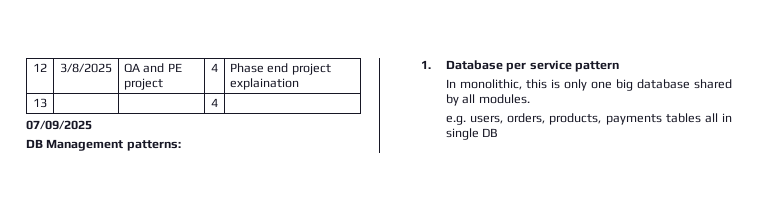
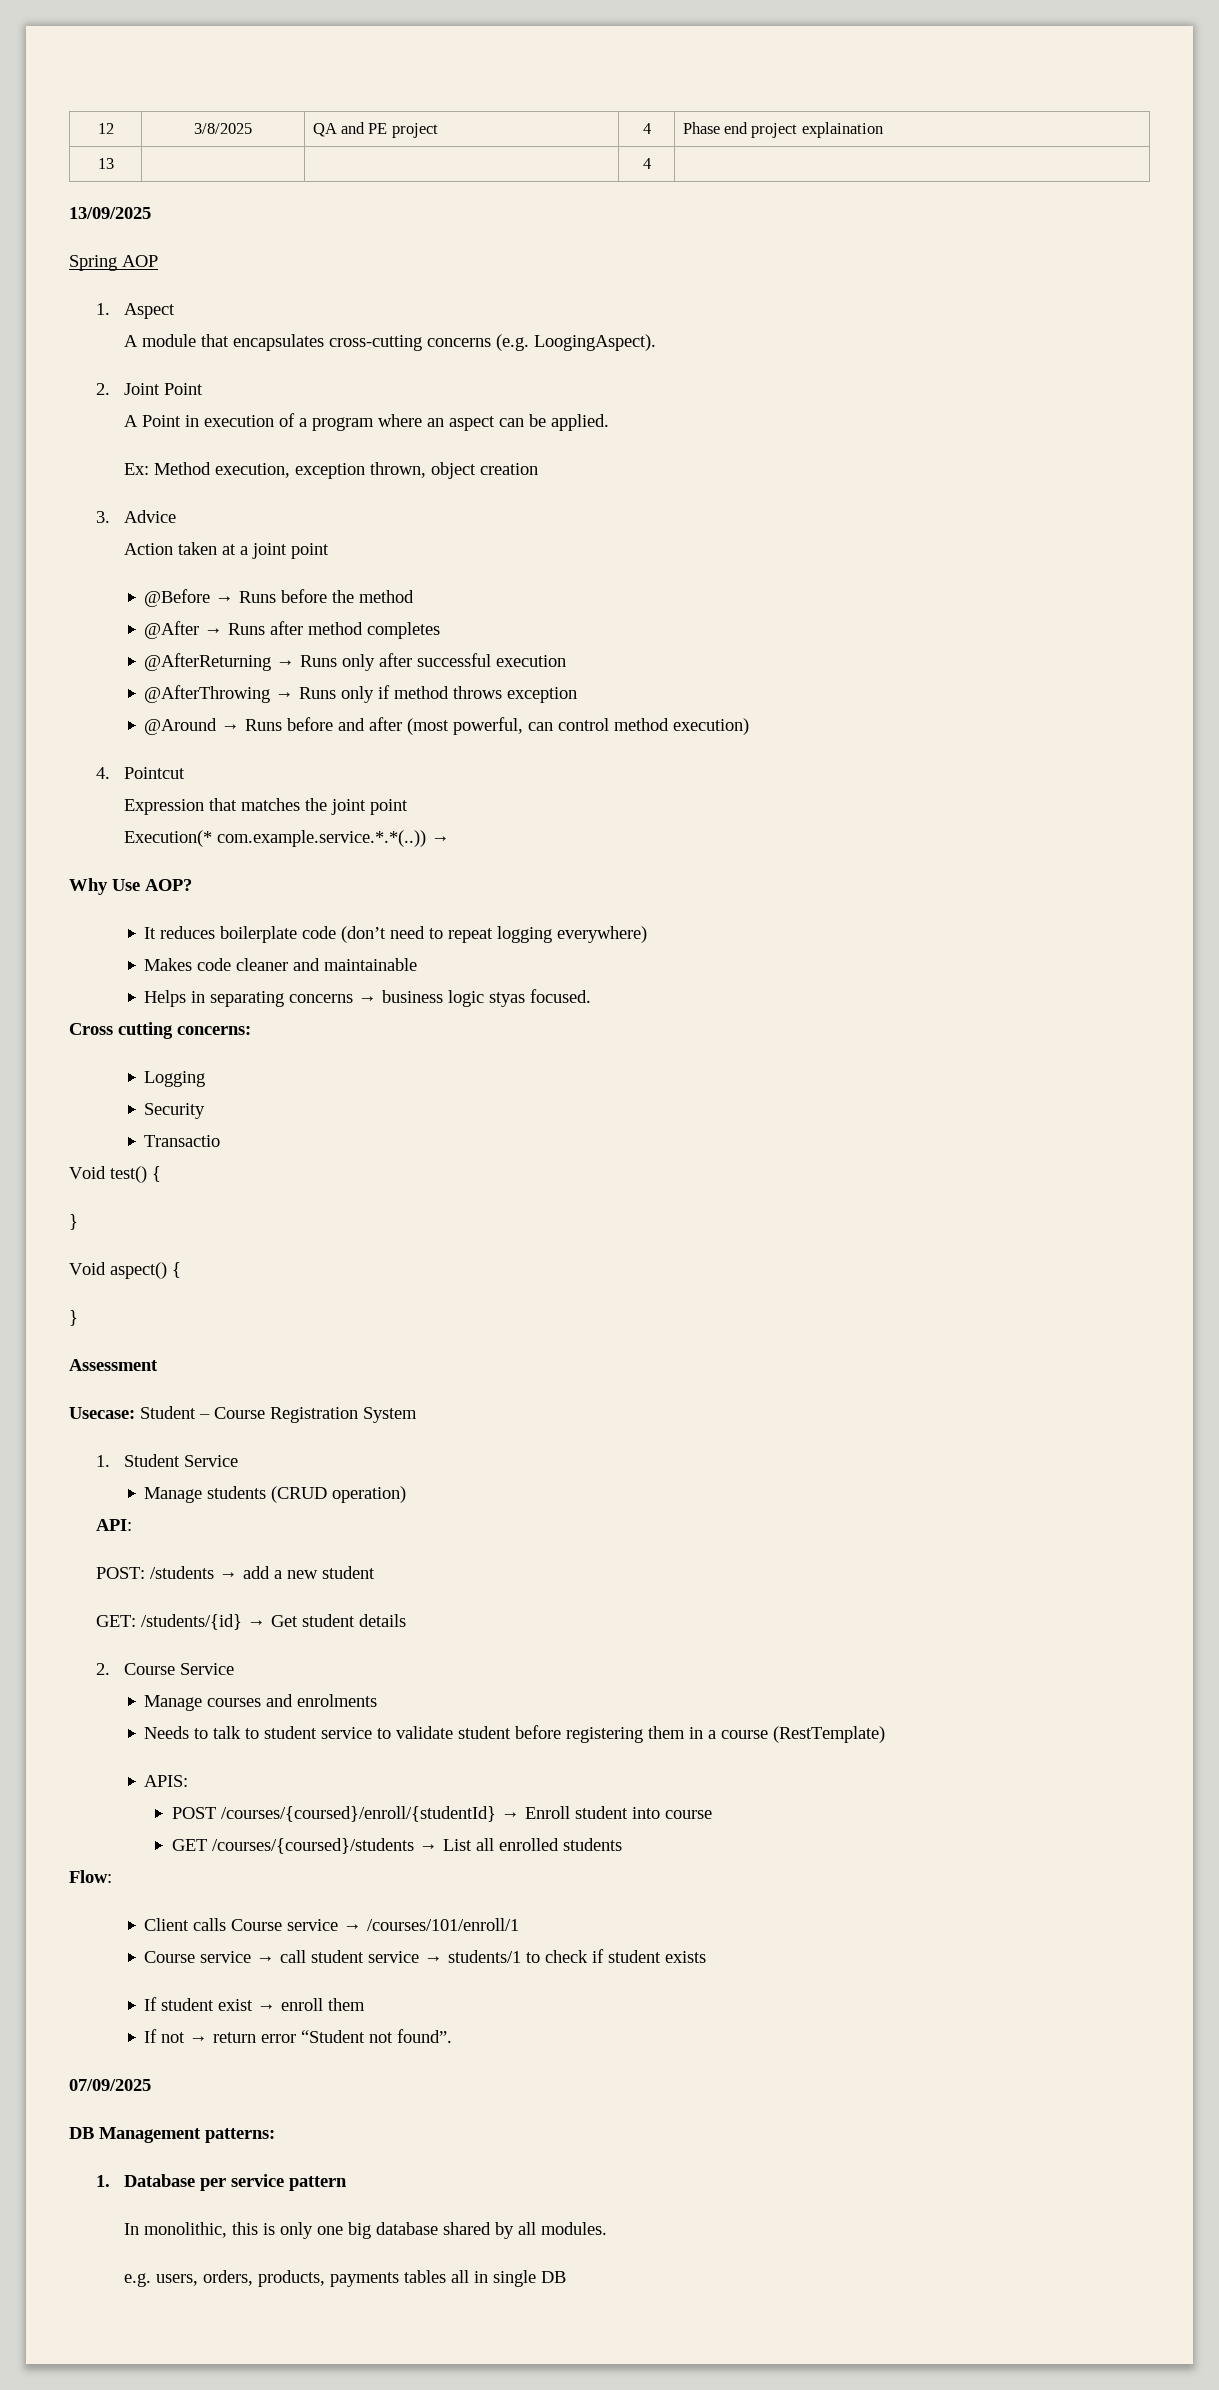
+ 13/09/2025
+ Spring AOP
+ 1. Aspect
+ A module that encapsulates cross-cutting concerns (e.g. LoogingAspect).
+ 2. Joint Point
+ A Point in execution of a program where an aspect can be applied.
+ Ex: Method execution, exception thrown, object creation
+ 3. Advice
+ Action taken at a joint point
+ @Before → Runs before the method
+ @After → Runs after method completes
+ @AfterReturning → Runs only after successful execution
+ @AfterThrowing → Runs only if method throws exception
+ @Around → Runs before and after (most powerful, can control method execution)
+ 4. Pointcut
+ Expression that matches the joint point
+ Execution(* com.example.service.*.*(..)) →
+ Why Use AOP?
+ It reduces boilerplate code (don’t need to repeat logging everywhere)
+ Makes code cleaner and maintainable
+ Helps in separating concerns → business logic styas focused.
+ Cross cutting concerns:
+ Logging
+ Security
+ Transactio
+ Void test() {
+ }
+ Void aspect() {
+ }
+ Assessment
+ Usecase: Student – Course Registration System
+ 1. Student Service
+ Manage students (CRUD operation)
+ API:
+ POST: /students → add a new student
+ GET: /students/{id} → Get student details
+ 2. Course Service
+ Manage courses and enrolments
+ Needs to talk to student service to validate student before registering them in a course (RestTemplate)
+ APIS:
+ POST /courses/{coursed}/enroll/{studentId} → Enroll student into course
+ GET /courses/{coursed}/students → List all enrolled students
+ Flow:
+ Client calls Course service → /courses/101/enroll/1
+ Course service → call student service → students/1 to check if student exists
+ If student exist → enroll them
+ If not → return error “Student not found”.

